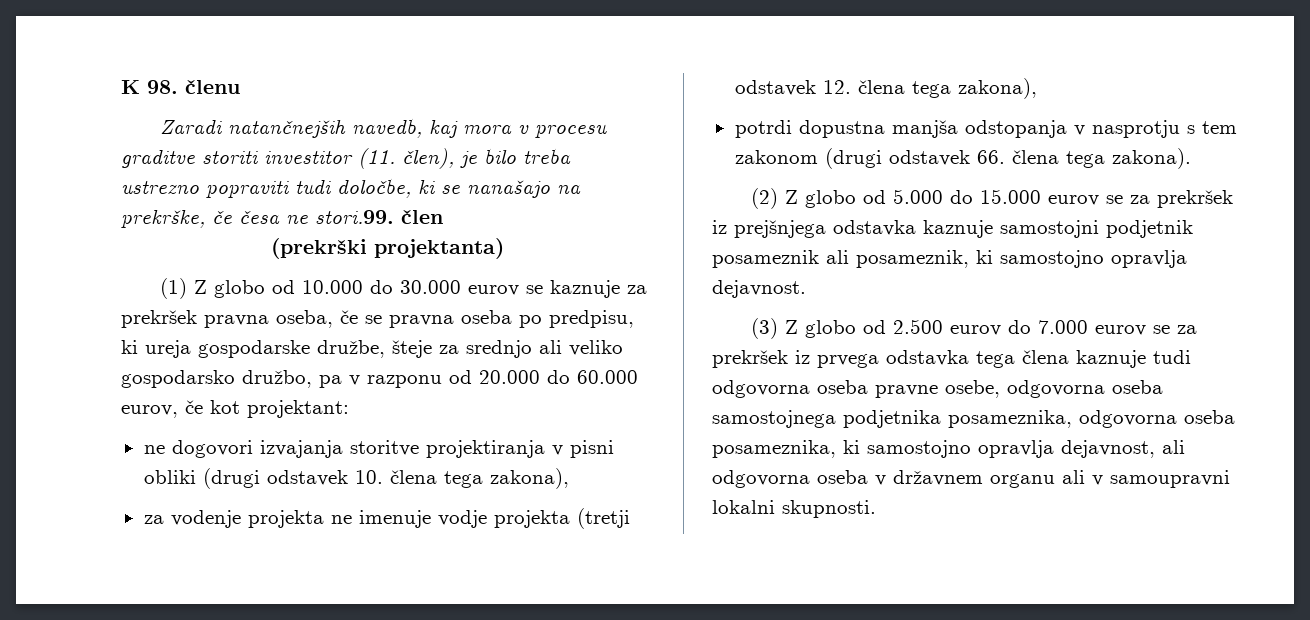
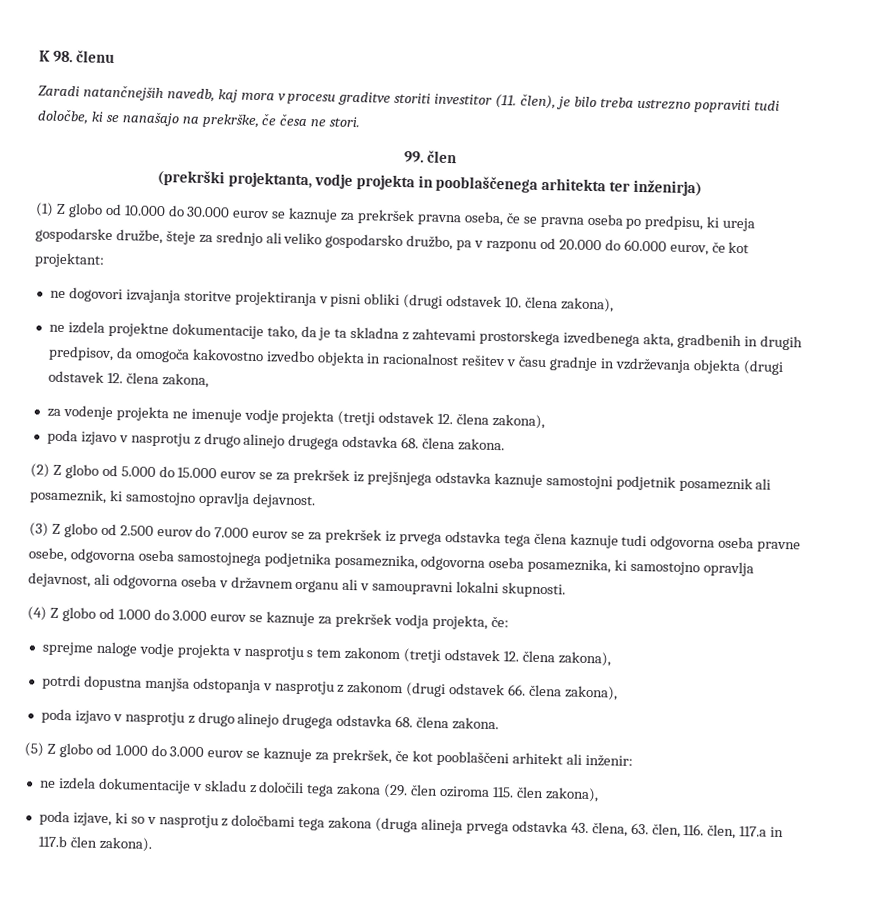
- Zaradi natančnejših navedb, kaj mora v procesu graditve storiti investitor (11. člen), je bilo treba ustrezno popraviti tudi določbe, ki se nanašajo na prekrške, če česa ne stori.99. člen
+ Zaradi natančnejših navedb, kaj mora v procesu graditve storiti investitor (11. člen), je bilo treba ustrezno popraviti tudi določbe, ki se nanašajo na prekrške, če česa ne stori.
+ 99. člen
- (prekrški projektanta)
+ (prekrški projektanta, vodje projekta in pooblaščenega arhitekta ter inženirja)
- ne dogovori izvajanja storitve projektiranja v pisni obliki (drugi odstavek 10. člena tega zakona),
+ ne dogovori izvajanja storitve projektiranja v pisni obliki (drugi odstavek 10. člena zakona),
+ ne izdela projektne dokumentacije tako, da je ta skladna z zahtevami prostorskega izvedbenega akta, gradbenih in drugih predpisov, da omogoča kakovostno izvedbo objekta in racionalnost rešitev v času gradnje in vzdrževanja objekta (drugi odstavek 12. člena zakona,
- za vodenje projekta ne imenuje vodje projekta (tretji odstavek 12. člena tega zakona),
- potrdi dopustna manjša odstopanja v nasprotju s tem zakonom (drugi odstavek 66. člena tega zakona).
+ za vodenje projekta ne imenuje vodje projekta (tretji odstavek 12. člena zakona),
+ poda izjavo v nasprotju z drugo alinejo drugega odstavka 68. člena zakona.
+ (4) Z globo od 1.000 do 3.000 eurov se kaznuje za prekršek vodja projekta, če:
+ sprejme naloge vodje projekta v nasprotju s tem zakonom (tretji odstavek 12. člena zakona),
+ potrdi dopustna manjša odstopanja v nasprotju z zakonom (drugi odstavek 66. člena zakona),
+ poda izjavo v nasprotju z drugo alinejo drugega odstavka 68. člena zakona.
+ (5) Z globo od 1.000 do 3.000 eurov se kaznuje za prekršek, če kot pooblaščeni arhitekt ali inženir:
+ ne izdela dokumentacije v skladu z določili tega zakona (29. člen oziroma 115. člen zakona),
+ poda izjave, ki so v nasprotju z določbami tega zakona (druga alineja prvega odstavka 43. člena, 63. člen, 116. člen, 117.a in 117.b člen zakona).

